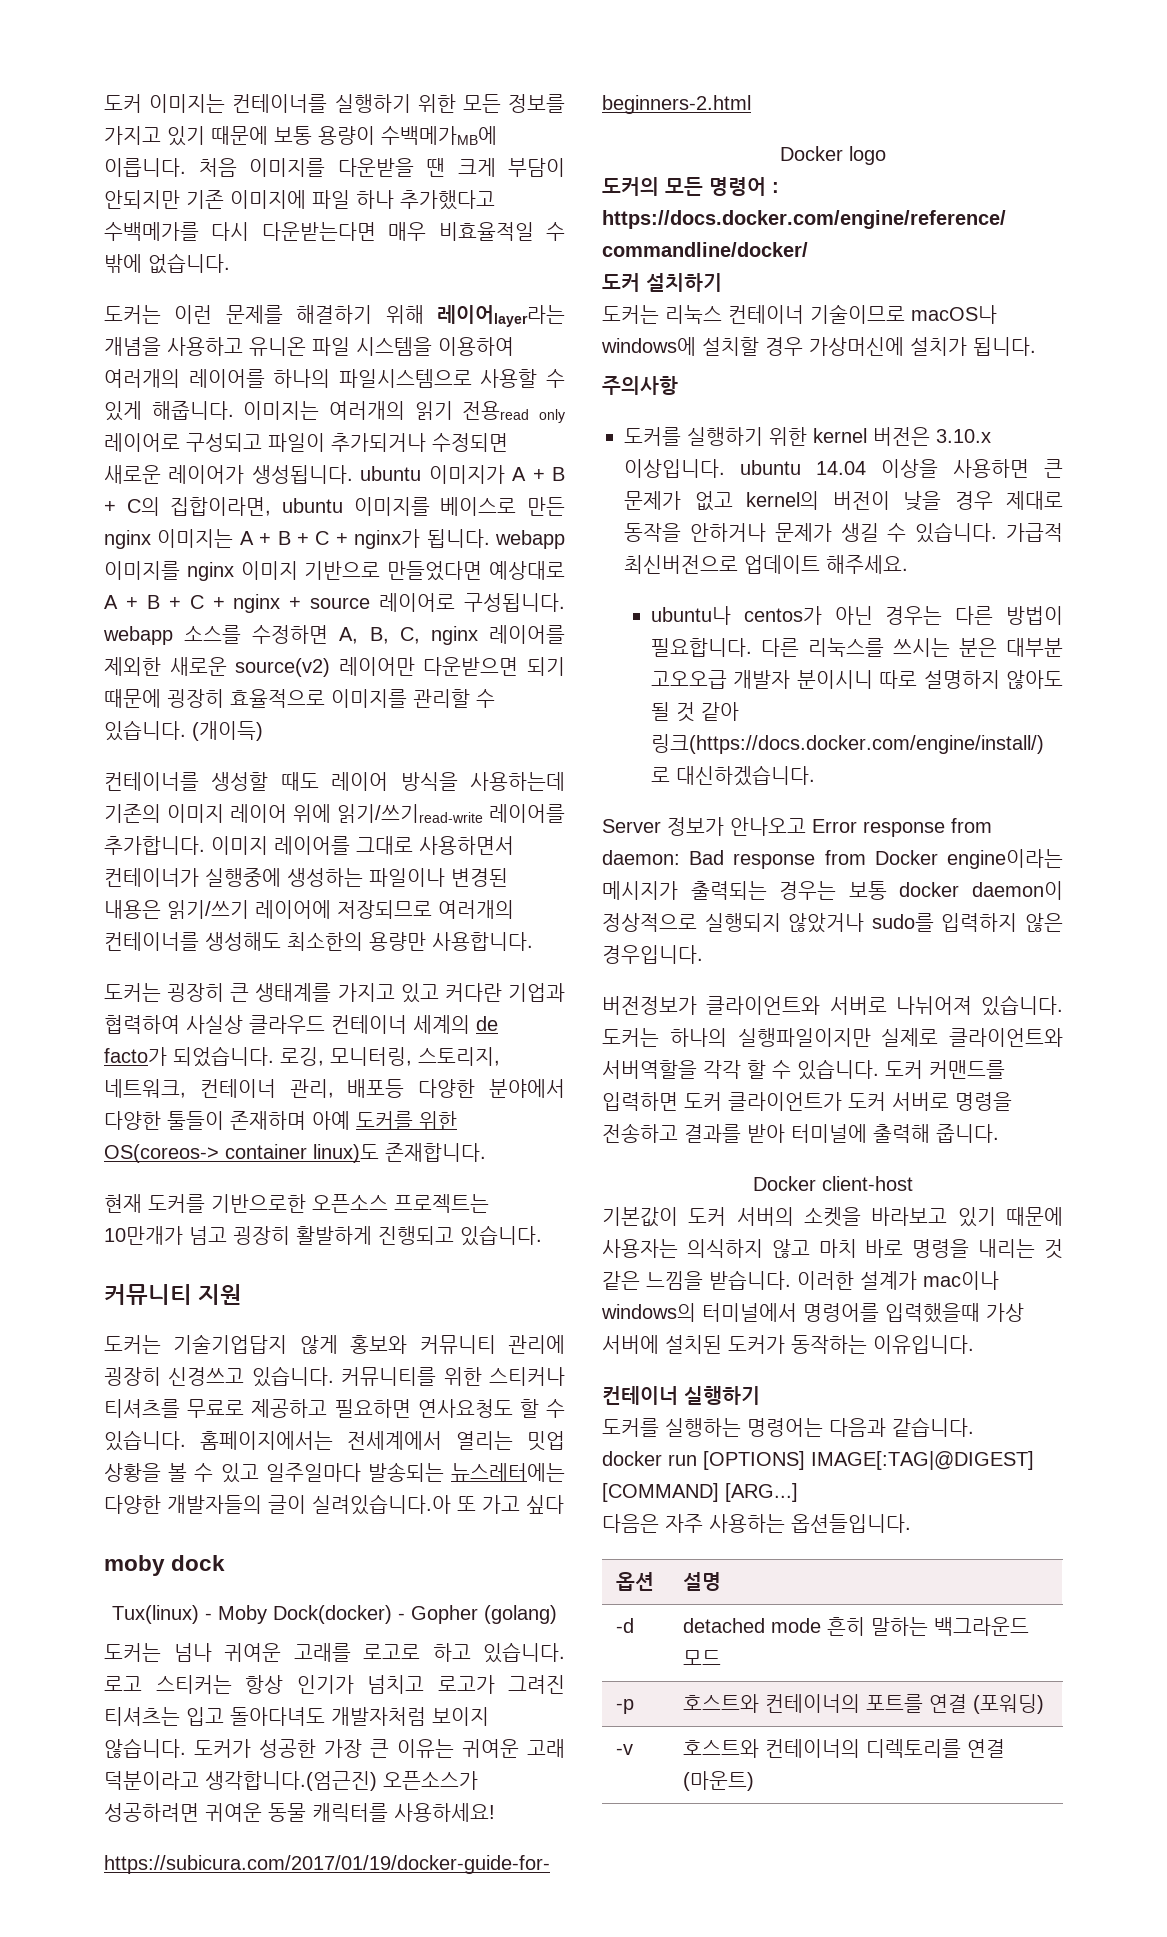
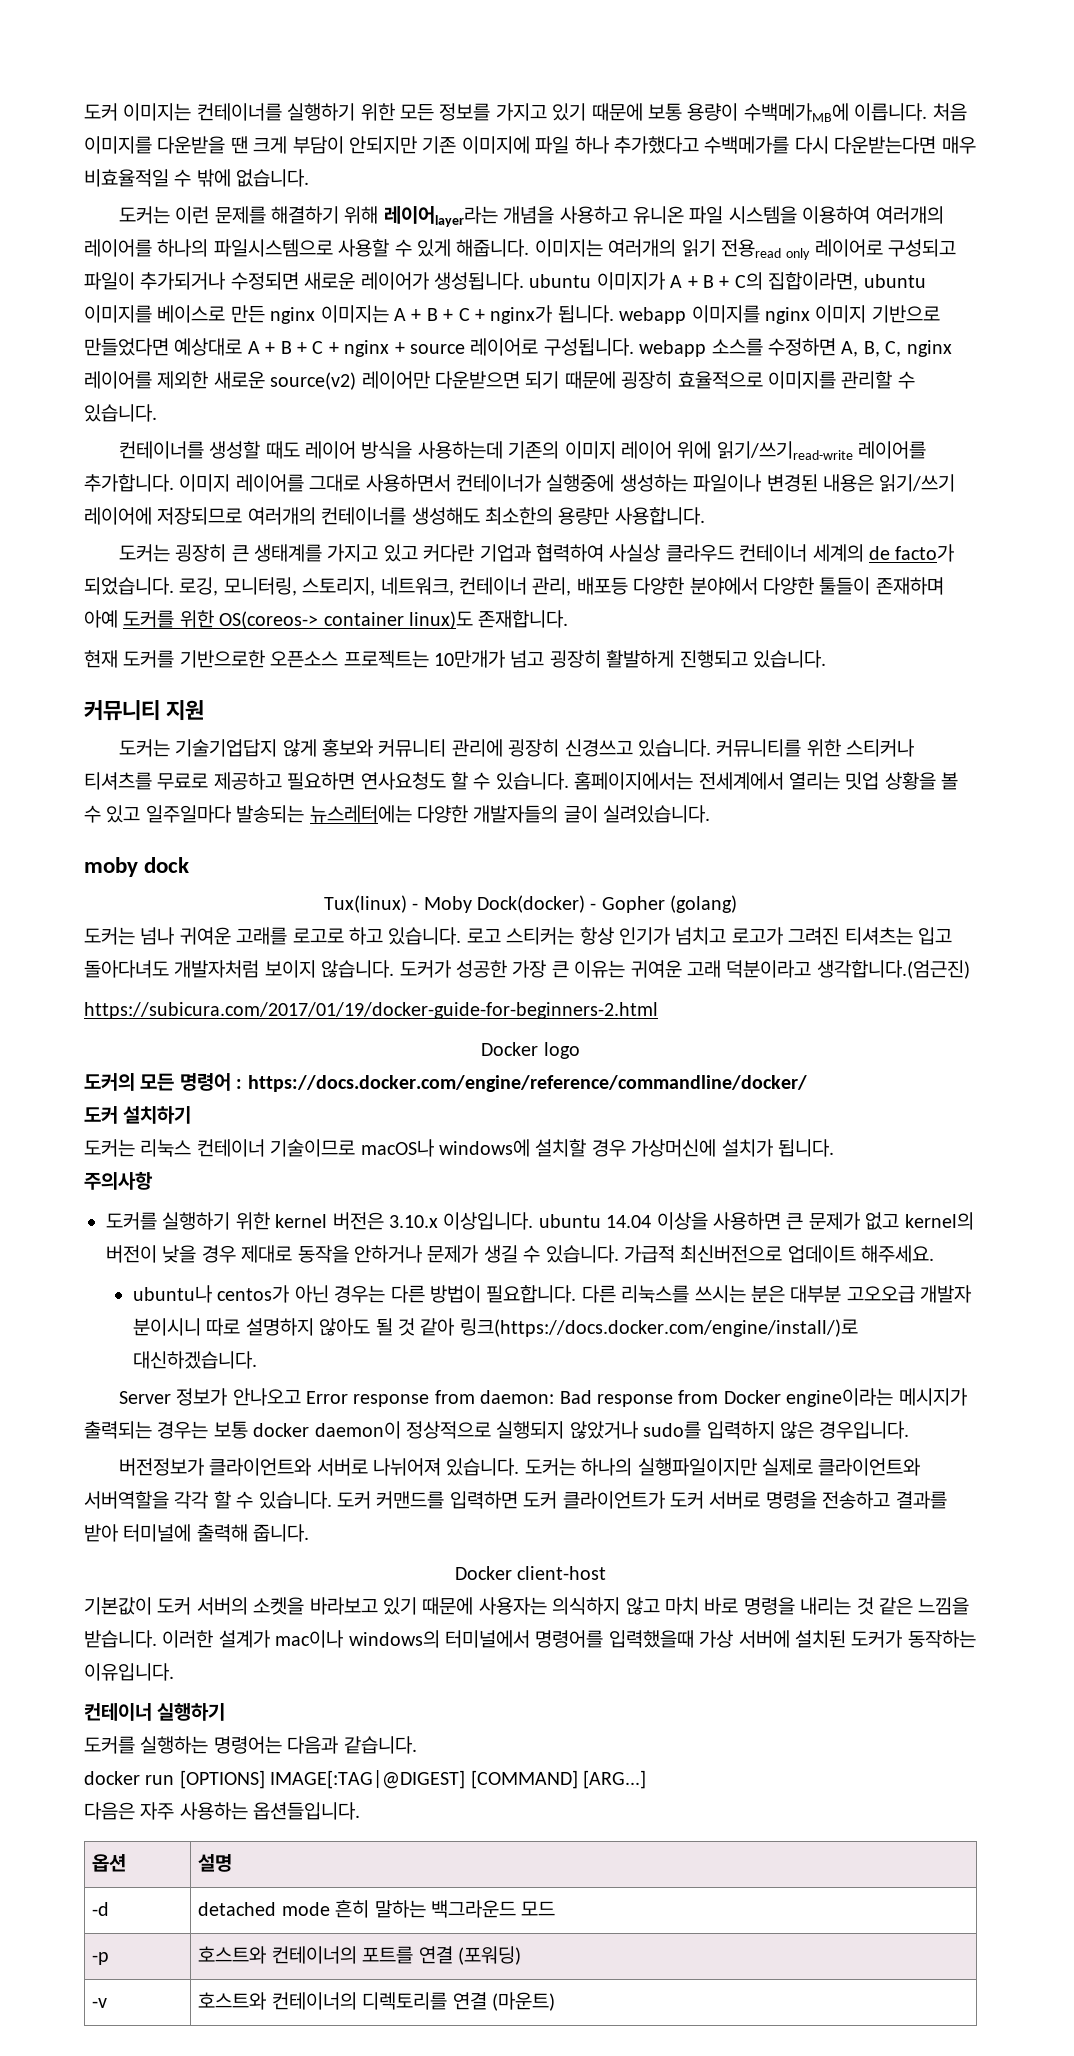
- (개이득)
- 홈페이지에서는 전세계에서 열리는 밋업 상황을 볼 수 있고 일주일마다 발송되는 뉴스레터에는 다양한 개발자들의 글이 실려있습니다.아 또 가고 싶다
+ 홈페이지에서는 전세계에서 열리는 밋업 상황을 볼 수 있고 일주일마다 발송되는 뉴스레터에는 다양한 개발자들의 글이 실려있습니다.
- 도커가 성공한 가장 큰 이유는 귀여운 고래 덕분이라고 생각합니다.(엄근진) 오픈소스가 성공하려면 귀여운 동물 캐릭터를 사용하세요!
+ 도커가 성공한 가장 큰 이유는 귀여운 고래 덕분이라고 생각합니다.(엄근진)

